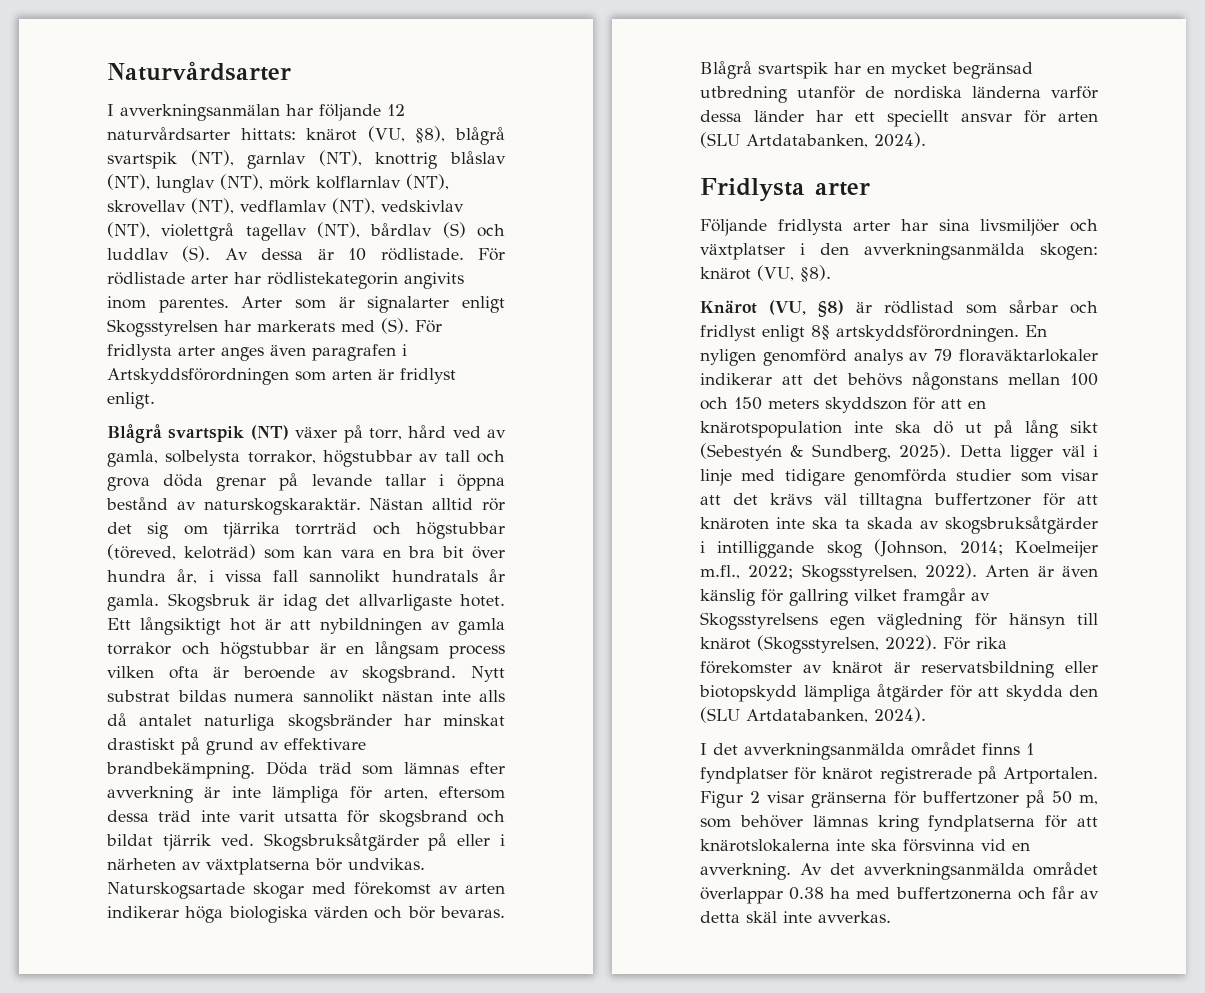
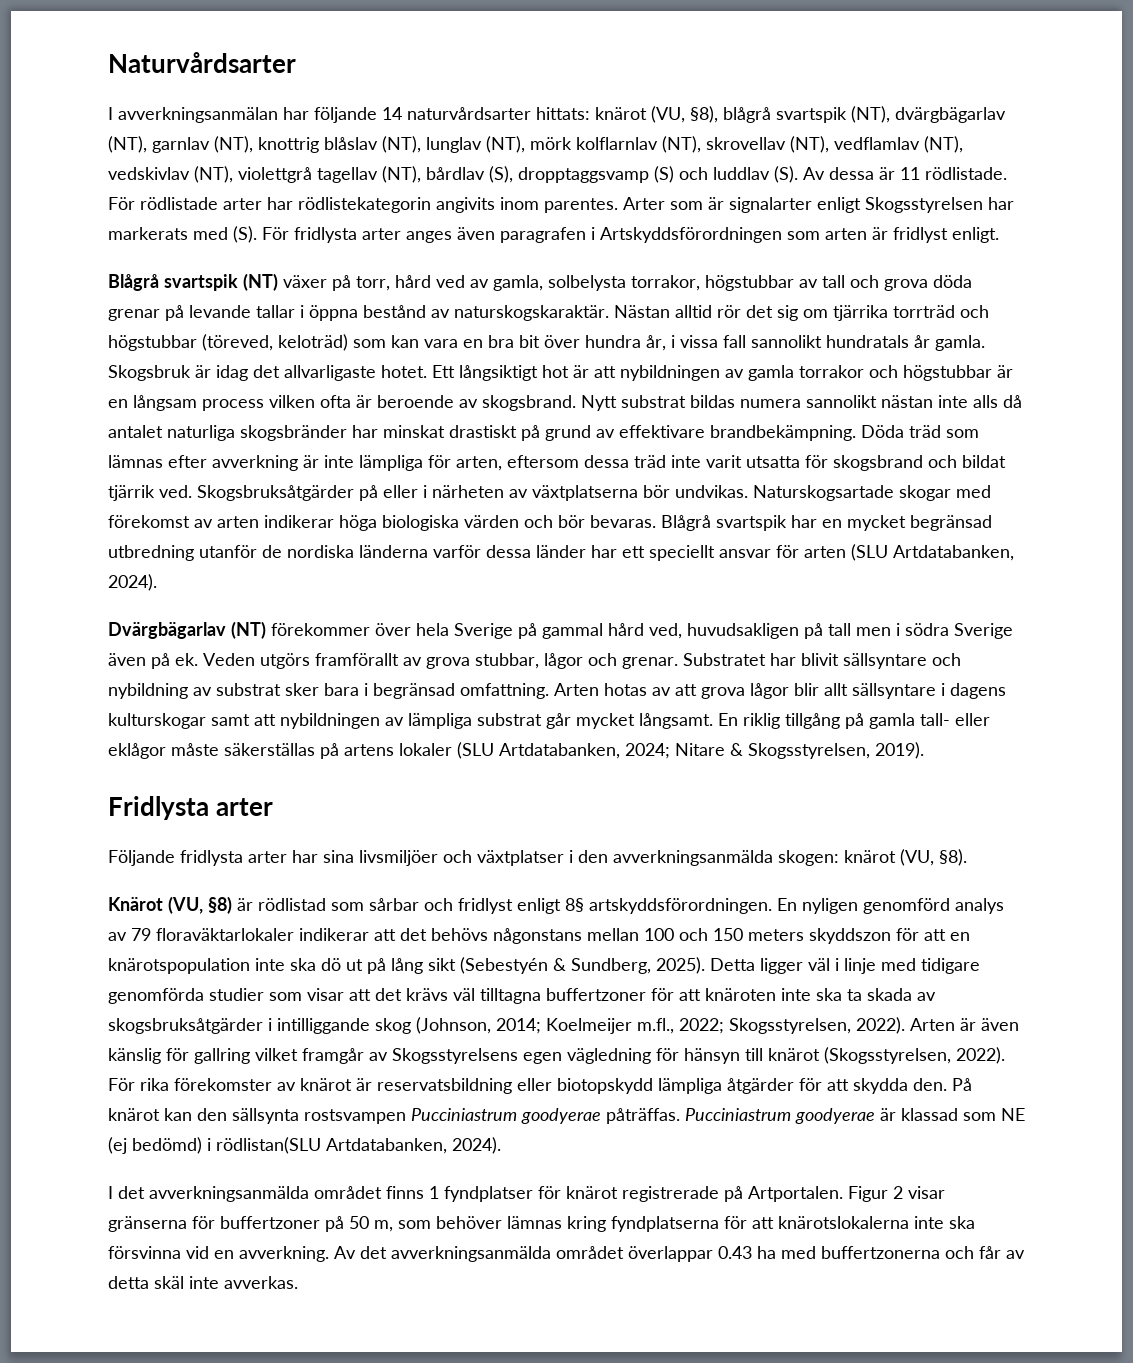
- I avverkningsanmälan har följande 12 naturvårdsarter hittats: knärot (VU, §8), blågrå svartspik (NT), garnlav (NT), knottrig blåslav (NT), lunglav (NT), mörk kolflarnlav (NT), skrovellav (NT), vedflamlav (NT), vedskivlav (NT), violettgrå tagellav (NT), bårdlav (S) och luddlav (S). Av dessa är 10 rödlistade.
+ I avverkningsanmälan har följande 14 naturvårdsarter hittats: knärot (VU, §8), blågrå svartspik (NT), dvärgbägarlav (NT), garnlav (NT), knottrig blåslav (NT), lunglav (NT), mörk kolflarnlav (NT), skrovellav (NT), vedflamlav (NT), vedskivlav (NT), violettgrå tagellav (NT), bårdlav (S), dropptaggsvamp (S) och luddlav (S). Av dessa är 11 rödlistade.
+ Dvärgbägarlav (NT) förekommer över hela Sverige på gammal hård ved, huvudsakligen på tall men i södra Sverige även på ek. Veden utgörs framförallt av grova stubbar, lågor och grenar. Substratet har blivit sällsyntare och nybildning av substrat sker bara i begränsad omfattning. Arten hotas av att grova lågor blir allt sällsyntare i dagens kulturskogar samt att nybildningen av lämpliga substrat går mycket långsamt. En riklig tillgång på gamla tall- eller eklågor måste säkerställas på artens lokaler (SLU Artdatabanken, 2024; Nitare & Skogsstyrelsen, 2019).
- För rika förekomster av knärot är reservatsbildning eller biotopskydd lämpliga åtgärder för att skydda den (SLU Artdatabanken, 2024).
+ För rika förekomster av knärot är reservatsbildning eller biotopskydd lämpliga åtgärder för att skydda den. På knärot kan den sällsynta rostsvampen Pucciniastrum goodyerae påträffas. Pucciniastrum goodyerae är klassad som NE (ej bedömd) i rödlistan(SLU Artdatabanken, 2024).
- Av det avverkningsanmälda området överlappar 0.38 ha med buffertzonerna och får av detta skäl inte avverkas.
+ Av det avverkningsanmälda området överlappar 0.43 ha med buffertzonerna och får av detta skäl inte avverkas.

